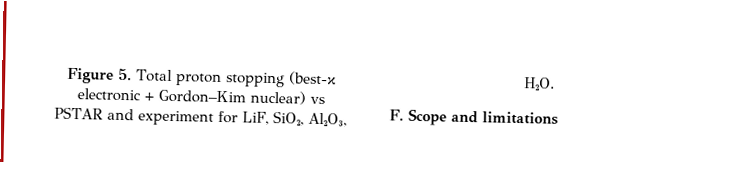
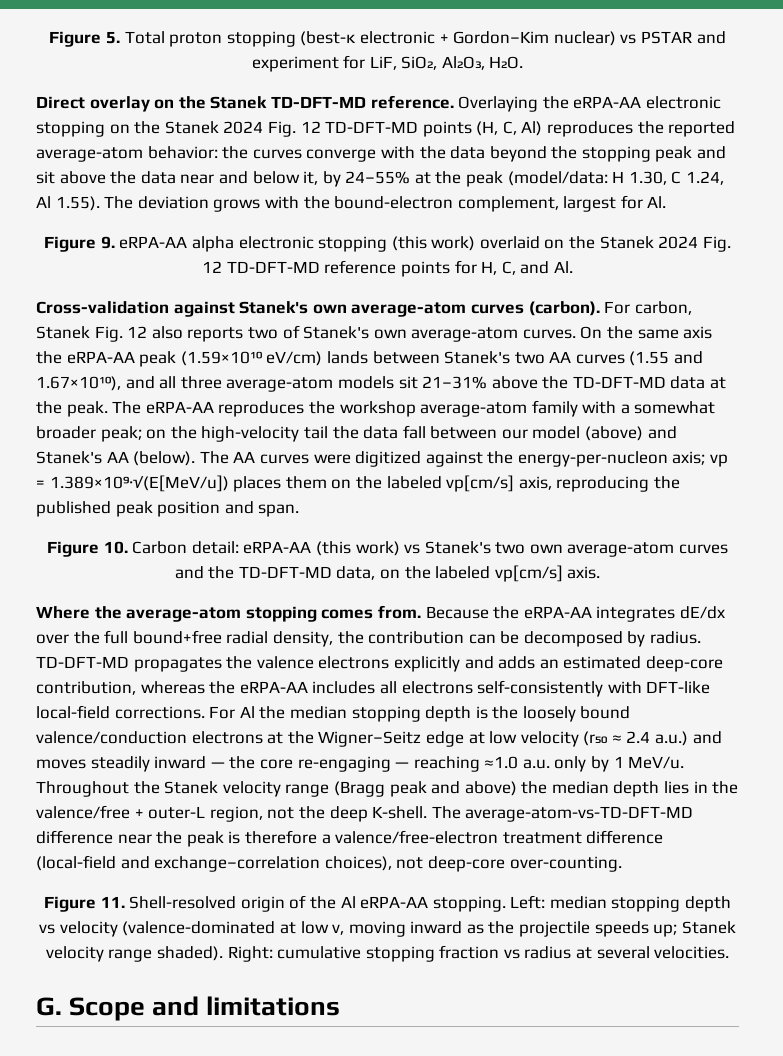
- F. Scope and limitations
+ Direct overlay on the Stanek TD-DFT-MD reference. Overlaying the eRPA-AA electronic stopping on the Stanek 2024 Fig. 12 TD-DFT-MD points (H, C, Al) reproduces the reported average-atom behavior: the curves converge with the data beyond the stopping peak and sit above the data near and below it, by 24–55% at the peak (model/data: H 1.30, C 1.24, Al 1.55). The deviation grows with the bound-electron complement, largest for Al.
+ Figure 9. eRPA-AA alpha electronic stopping (this work) overlaid on the Stanek 2024 Fig. 12 TD-DFT-MD reference points for H, C, and Al.
+ Cross-validation against Stanek's own average-atom curves (carbon). For carbon, Stanek Fig. 12 also reports two of Stanek's own average-atom curves. On the same axis the eRPA-AA peak (1.59×10¹⁰ eV/cm) lands between Stanek's two AA curves (1.55 and 1.67×10¹⁰), and all three average-atom models sit 21–31% above the TD-DFT-MD data at the peak. The eRPA-AA reproduces the workshop average-atom family with a somewhat broader peak; on the high-velocity tail the data fall between our model (above) and Stanek's AA (below). The AA curves were digitized against the energy-per-nucleon axis; vp = 1.389×10⁹·√(E[MeV/u]) places them on the labeled vp[cm/s] axis, reproducing the published peak position and span.
+ Figure 10. Carbon detail: eRPA-AA (this work) vs Stanek's two own average-atom curves and the TD-DFT-MD data, on the labeled vp[cm/s] axis.
+ Where the average-atom stopping comes from. Because the eRPA-AA integrates dE/dx over the full bound+free radial density, the contribution can be decomposed by radius. TD-DFT-MD propagates the valence electrons explicitly and adds an estimated deep-core contribution, whereas the eRPA-AA includes all electrons self-consistently with DFT-like local-field corrections. For Al the median stopping depth is the loosely bound valence/conduction electrons at the Wigner–Seitz edge at low velocity (r₅₀ ≈ 2.4 a.u.) and moves steadily inward — the core re-engaging — reaching ≈1.0 a.u. only by 1 MeV/u. Throughout the Stanek velocity range (Bragg peak and above) the median depth lies in the valence/free + outer-L region, not the deep K-shell. The average-atom-vs-TD-DFT-MD difference near the peak is therefore a valence/free-electron treatment difference (local-field and exchange–correlation choices), not deep-core over-counting.
+ Figure 11. Shell-resolved origin of the Al eRPA-AA stopping. Left: median stopping depth vs velocity (valence-dominated at low v, moving inward as the projectile speeds up; Stanek velocity range shaded). Right: cumulative stopping fraction vs radius at several velocities.
+ G. Scope and limitations

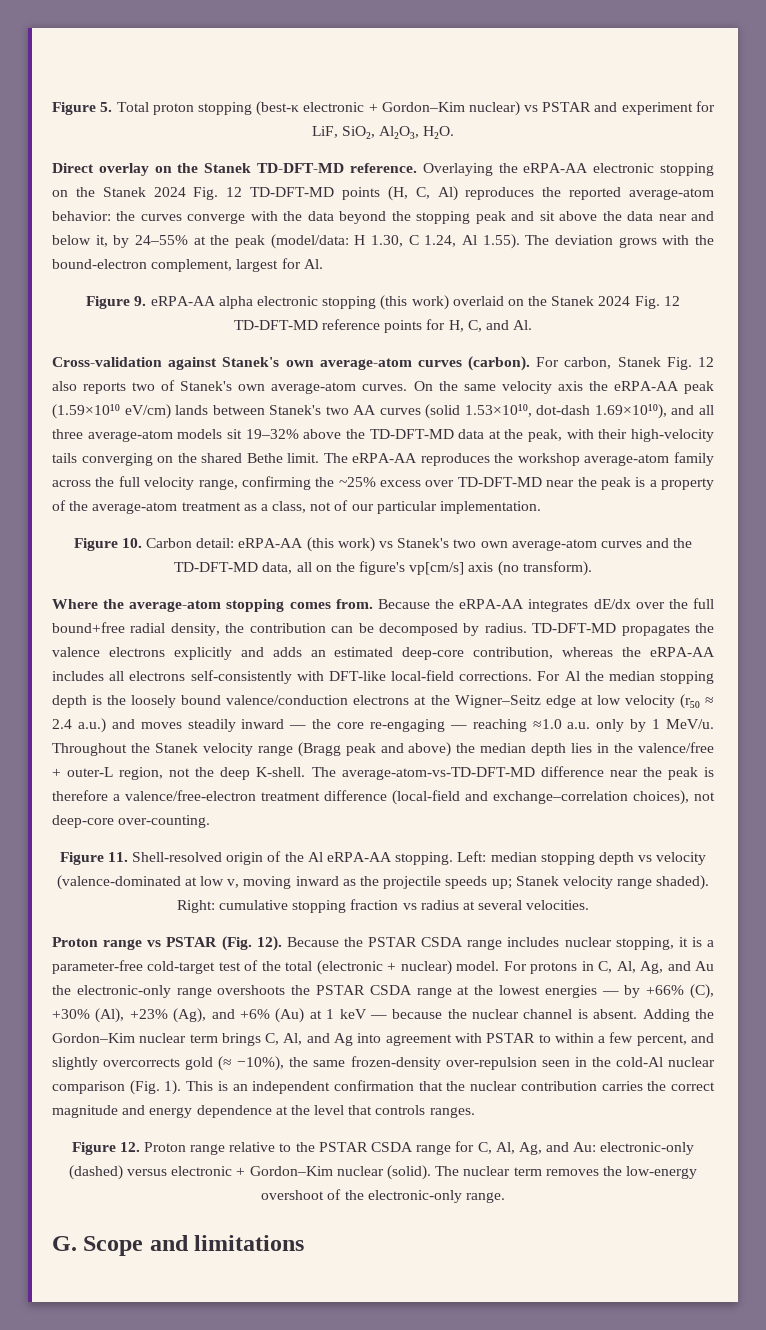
- On the same axis the eRPA-AA peak (1.59×10¹⁰ eV/cm) lands between Stanek's two AA curves (1.55 and 1.67×10¹⁰), and all three average-atom models sit 21–31% above the TD-DFT-MD data at the peak.
+ On the same velocity axis the eRPA-AA peak (1.59×10¹⁰ eV/cm) lands between Stanek's two AA curves (solid 1.53×10¹⁰, dot-dash 1.69×10¹⁰), and all three average-atom models sit 19–32% above the TD-DFT-MD data at the peak, with their high-velocity tails converging on the shared Bethe limit.
- The eRPA-AA reproduces the workshop average-atom family with a somewhat broader peak; on the high-velocity tail the data fall between our model (above) and Stanek's AA (below). The AA curves were digitized against the energy-per-nucleon axis; vp = 1.389×10⁹·√(E[MeV/u]) places them on the labeled vp[cm/s] axis, reproducing the published peak position and span.
+ The eRPA-AA reproduces the workshop average-atom family across the full velocity range, confirming the ~25% excess over TD-DFT-MD near the peak is a property of the average-atom treatment as a class, not of our particular implementation.
- Figure 10. Carbon detail: eRPA-AA (this work) vs Stanek's two own average-atom curves and the TD-DFT-MD data, on the labeled vp[cm/s] axis.
+ Figure 10. Carbon detail: eRPA-AA (this work) vs Stanek's two own average-atom curves and the TD-DFT-MD data, all on the figure's vp[cm/s] axis (no transform).
+ Proton range vs PSTAR (Fig. 12). Because the PSTAR CSDA range includes nuclear stopping, it is a parameter-free cold-target test of the total (electronic + nuclear) model. For protons in C, Al, Ag, and Au the electronic-only range overshoots the PSTAR CSDA range at the lowest energies — by +66% (C), +30% (Al), +23% (Ag), and +6% (Au) at 1 keV — because the nuclear channel is absent. Adding the Gordon–Kim nuclear term brings C, Al, and Ag into agreement with PSTAR to within a few percent, and slightly overcorrects gold (≈ −10%), the same frozen-density over-repulsion seen in the cold-Al nuclear comparison (Fig. 1). This is an independent confirmation that the nuclear contribution carries the correct magnitude and energy dependence at the level that controls ranges.
+ Figure 12. Proton range relative to the PSTAR CSDA range for C, Al, Ag, and Au: electronic-only (dashed) versus electronic + Gordon–Kim nuclear (solid). The nuclear term removes the low-energy overshoot of the electronic-only range.

